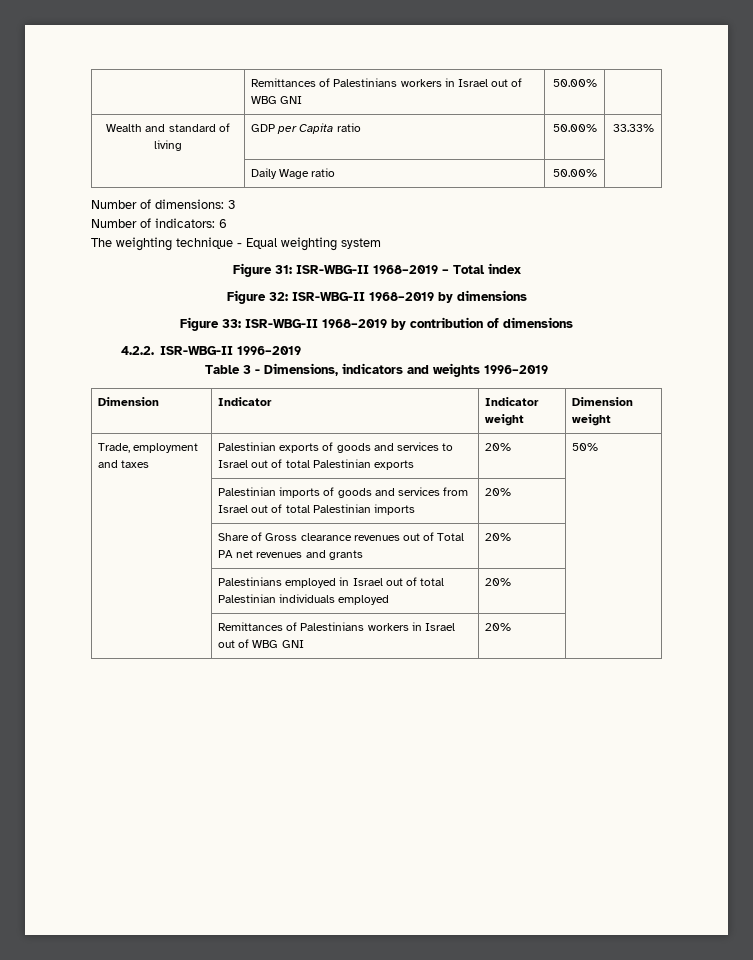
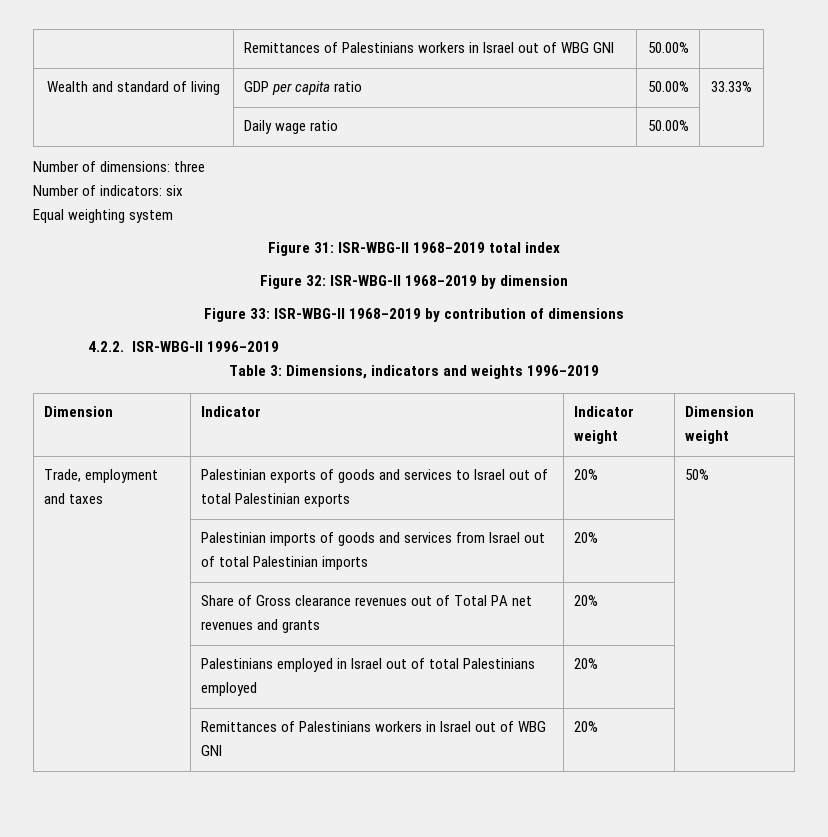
- Wealth and standard of living | GDP per Capita ratio | 50.00% | 33.33%
+ Wealth and standard of living | GDP per capita ratio | 50.00% | 33.33%
- | Daily Wage ratio | 50.00% |
+ | Daily wage ratio | 50.00% |
- Number of dimensions: 3
+ Number of dimensions: three
- Number of indicators: 6
- The weighting technique - Equal weighting system
+ Number of indicators: six
+ Equal weighting system
- Figure 31: ISR-WBG-II 1968–2019 – Total index
+ Figure 31: ISR-WBG-II 1968–2019 total index
- Figure 32: ISR-WBG-II 1968–2019 by dimensions
+ Figure 32: ISR-WBG-II 1968–2019 by dimension
- Table 3 - Dimensions, indicators and weights 1996–2019
+ Table 3: Dimensions, indicators and weights 1996–2019
- | Palestinians employed in Israel out of total Palestinian individuals employed | 20% |
+ | Palestinians employed in Israel out of total Palestinians employed | 20% |

